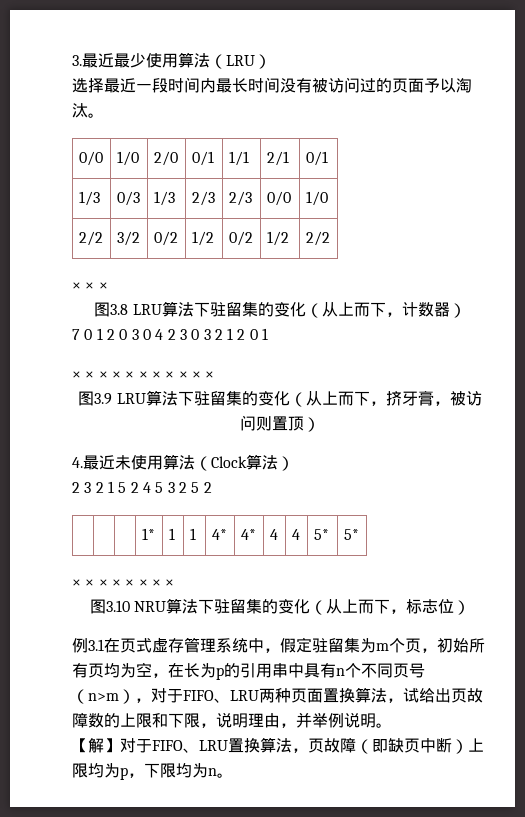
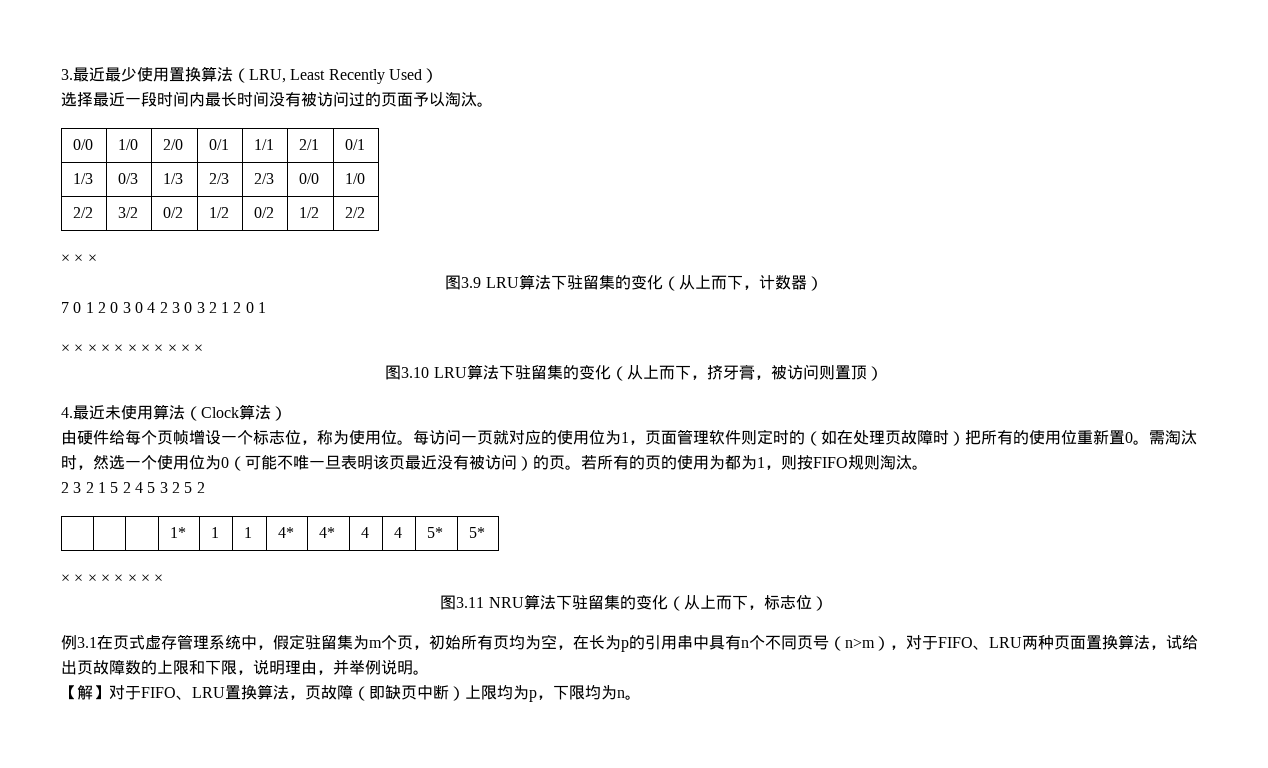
- 3.最近最少使用算法（LRU）
+ 3.最近最少使用置换算法（LRU, Least Recently Used）
- 图3.8 LRU算法下驻留集的变化（从上而下，计数器）
+ 图3.9 LRU算法下驻留集的变化（从上而下，计数器）
- 图3.9 LRU算法下驻留集的变化（从上而下，挤牙膏，被访问则置顶）
+ 图3.10 LRU算法下驻留集的变化（从上而下，挤牙膏，被访问则置顶）
+ 由硬件给每个页帧增设一个标志位，称为使用位。每访问一页就对应的使用位为1，页面管理软件则定时的（如在处理页故障时）把所有的使用位重新置0。需淘汰时，然选一个使用位为0（可能不唯一旦表明该页最近没有被访问）的页。若所有的页的使用为都为1，则按FIFO规则淘汰。
- 图3.10 NRU算法下驻留集的变化（从上而下，标志位）
+ 图3.11 NRU算法下驻留集的变化（从上而下，标志位）

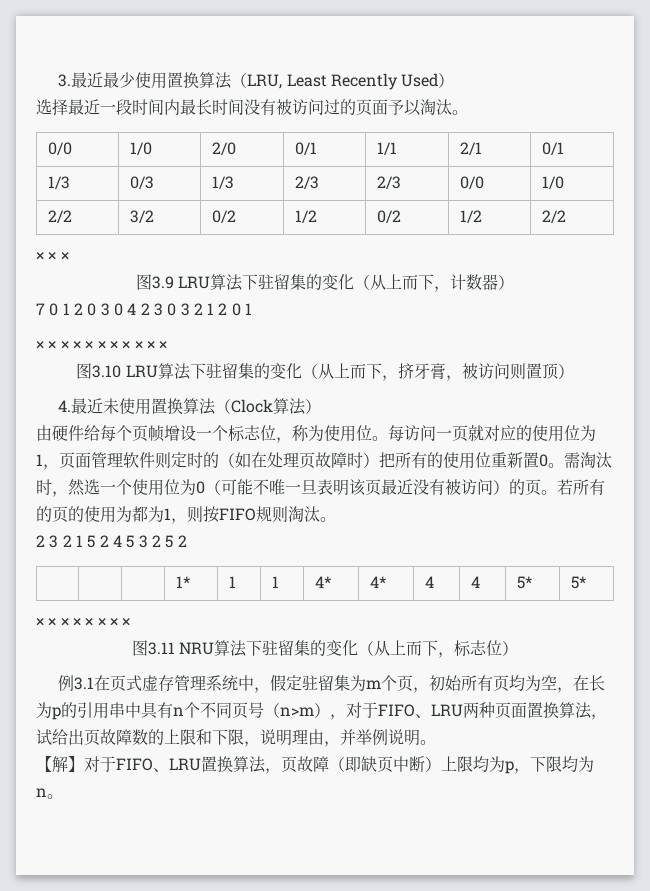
- 4.最近未使用算法（Clock算法）
+ 4.最近未使用置换算法（Clock算法）

